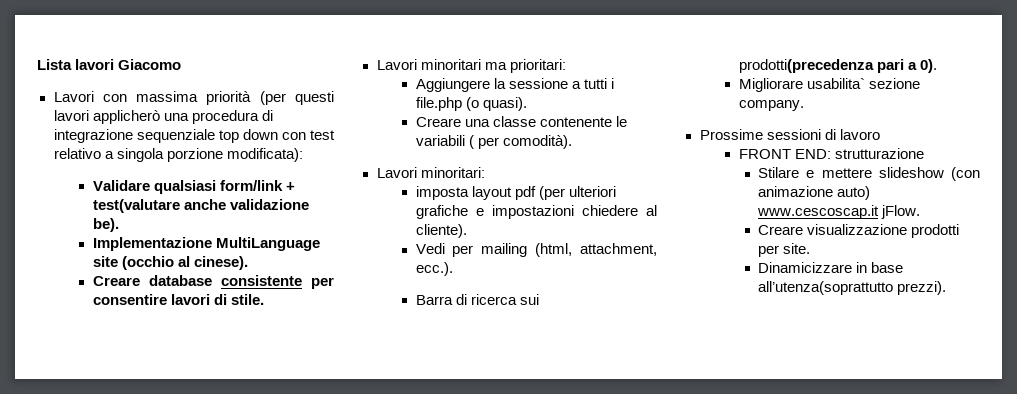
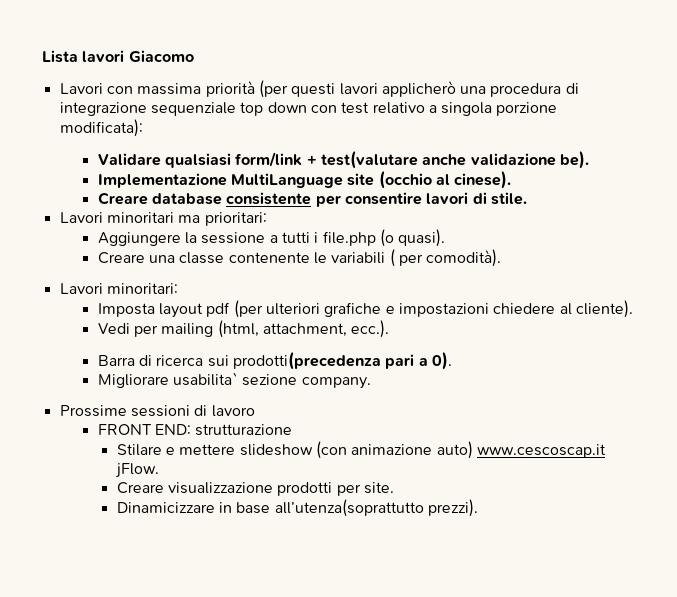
- imposta layout pdf (per ulteriori grafiche e impostazioni chiedere al cliente).
+ Imposta layout pdf (per ulteriori grafiche e impostazioni chiedere al cliente).

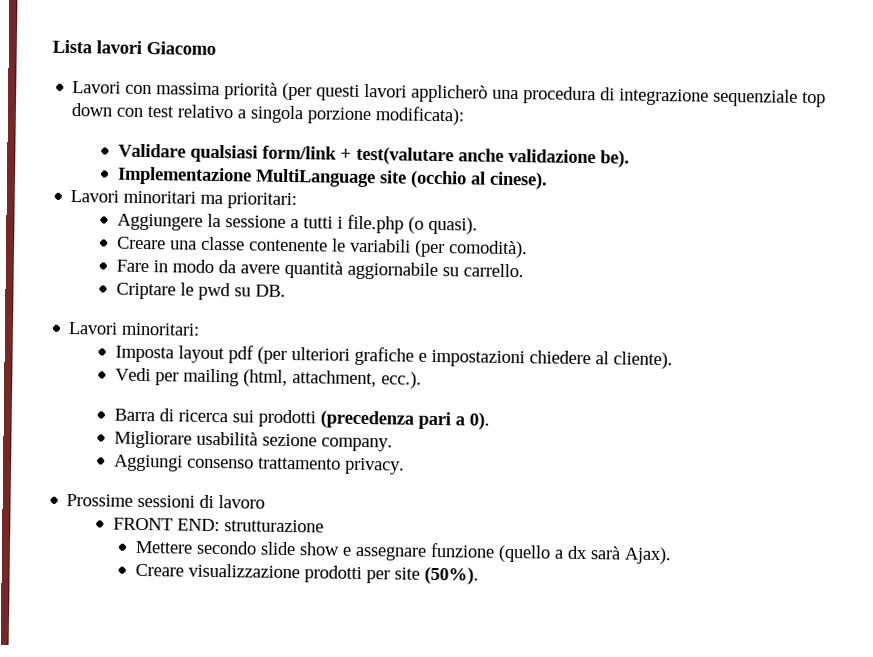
- Creare database consistente per consentire lavori di stile.
- Creare una classe contenente le variabili ( per comodità).
+ Creare una classe contenente le variabili (per comodità).
+ Fare in modo da avere quantità aggiornabile su carrello.
+ Criptare le pwd su DB.
- Barra di ricerca sui prodotti(precedenza pari a 0).
+ Barra di ricerca sui prodotti (precedenza pari a 0).
- Migliorare usabilita` sezione company.
+ Migliorare usabilità sezione company.
+ Aggiungi consenso trattamento privacy.
- Stilare e mettere slideshow (con animazione auto) www.cescoscap.it jFlow.
- Creare visualizzazione prodotti per site.
- Dinamicizzare in base all’utenza(soprattutto prezzi).
+ Mettere secondo slide show e assegnare funzione (quello a dx sarà Ajax).
+ Creare visualizzazione prodotti per site (50%).

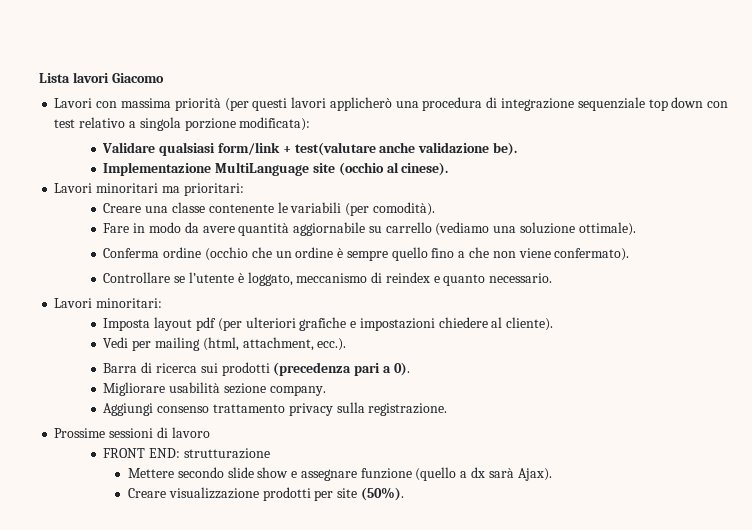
- Aggiungere la sessione a tutti i file.php (o quasi).
- Fare in modo da avere quantità aggiornabile su carrello.
- Criptare le pwd su DB.
+ Fare in modo da avere quantità aggiornabile su carrello (vediamo una soluzione ottimale).
+ Conferma ordine (occhio che un ordine è sempre quello fino a che non viene confermato).
+ Controllare se l’utente è loggato, meccanismo di reindex e quanto necessario.
- Aggiungi consenso trattamento privacy.
+ Aggiungi consenso trattamento privacy sulla registrazione.

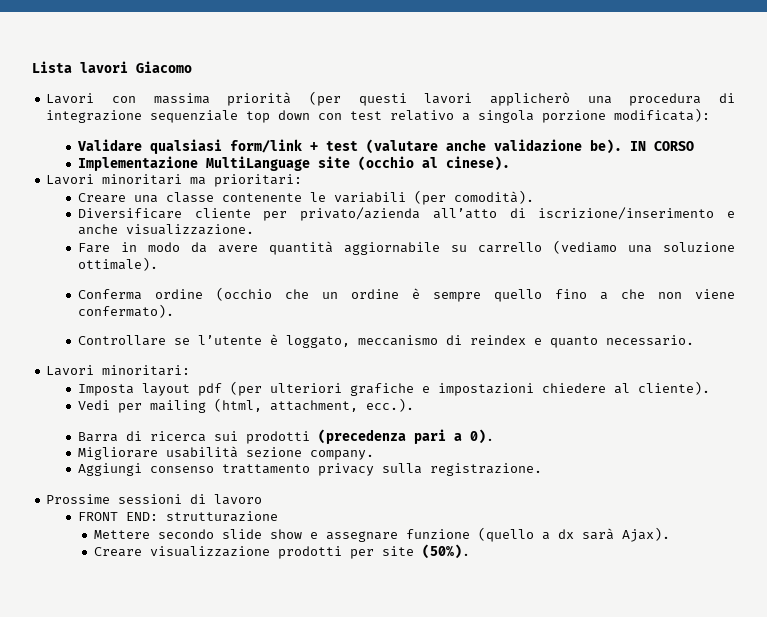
- Validare qualsiasi form/link + test(valutare anche validazione be).
+ Validare qualsiasi form/link + test (valutare anche validazione be). IN CORSO
+ Diversificare cliente per privato/azienda all’atto di iscrizione/inserimento e anche visualizzazione.

